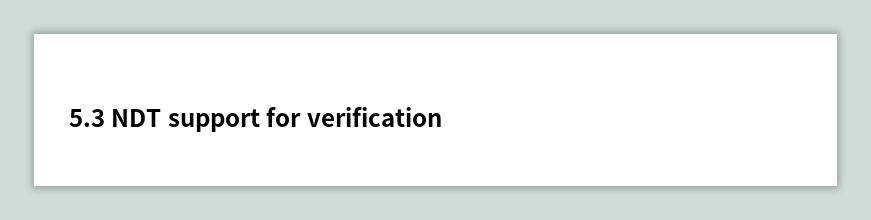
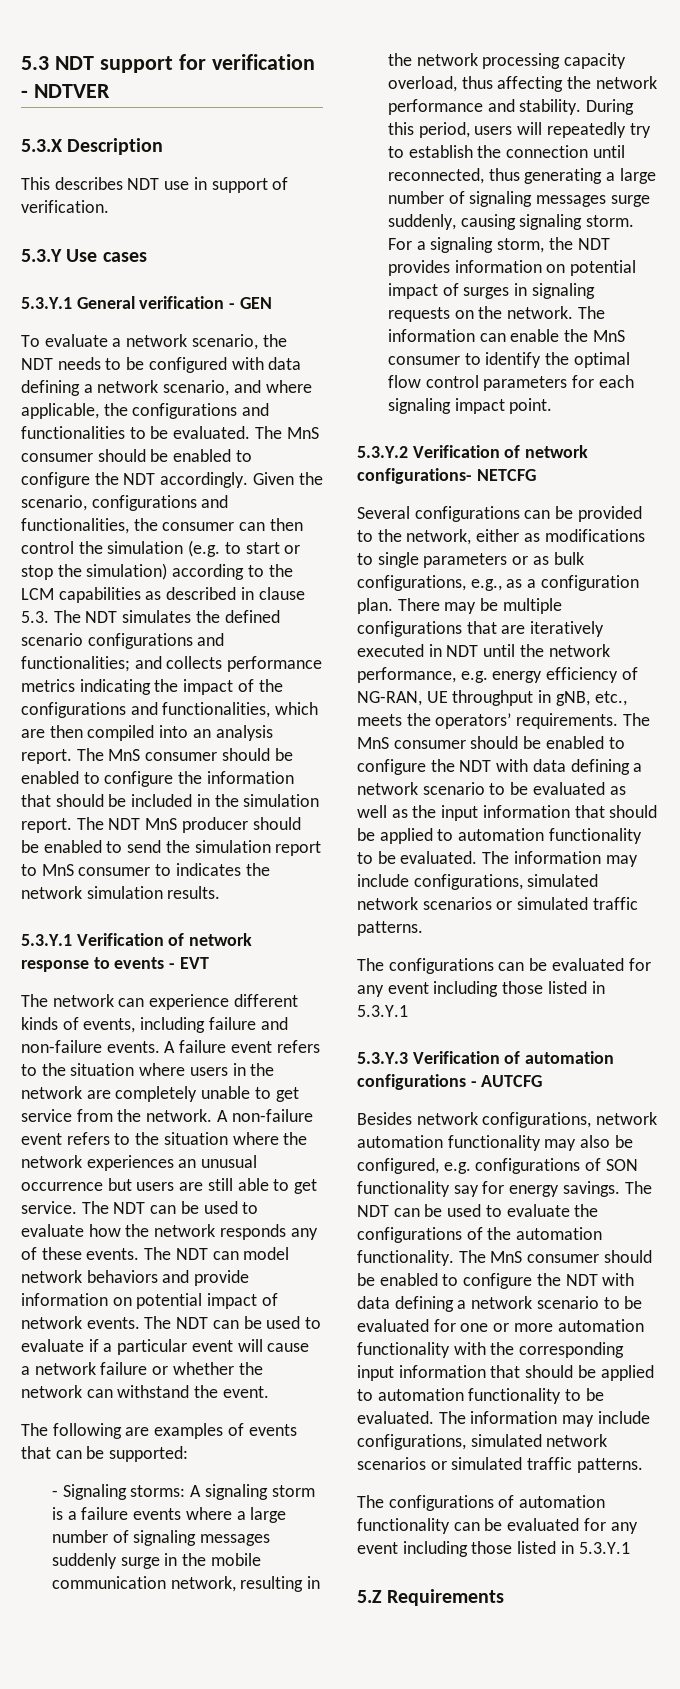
- 5.3 NDT support for verification
+ 5.3 NDT support for verification - NDTVER
+ 5.3.X Description
+ This describes NDT use in support of verification.
+ 5.3.Y Use cases
+ 5.3.Y.1 General verification - GEN
+ To evaluate a network scenario, the NDT needs to be configured with data defining a network scenario, and where applicable, the configurations and functionalities to be evaluated. The MnS consumer should be enabled to configure the NDT accordingly. Given the scenario, configurations and functionalities, the consumer can then control the simulation (e.g. to start or stop the simulation) according to the LCM capabilities as described in clause 5.3. The NDT simulates the defined scenario configurations and functionalities; and collects performance metrics indicating the impact of the configurations and functionalities, which are then compiled into an analysis report. The MnS consumer should be enabled to configure the information that should be included in the simulation report. The NDT MnS producer should be enabled to send the simulation report to MnS consumer to indicates the network simulation results.
+ 5.3.Y.1 Verification of network response to events - EVT
+ The network can experience different kinds of events, including failure and non-failure events. A failure event refers to the situation where users in the network are completely unable to get service from the network. A non-failure event refers to the situation where the network experiences an unusual occurrence but users are still able to get service. The NDT can be used to evaluate how the network responds any of these events. The NDT can model network behaviors and provide information on potential impact of network events. The NDT can be used to evaluate if a particular event will cause a network failure or whether the network can withstand the event.
+ The following are examples of events that can be supported:
+ - Signaling storms: A signaling storm is a failure events where a large number of signaling messages suddenly surge in the mobile communication network, resulting in the network processing capacity overload, thus affecting the network performance and stability. During this period, users will repeatedly try to establish the connection until reconnected, thus generating a large number of signaling messages surge suddenly, causing signaling storm. For a signaling storm, the NDT provides information on potential impact of surges in signaling requests on the network. The information can enable the MnS consumer to identify the optimal flow control parameters for each signaling impact point.
+ 5.3.Y.2 Verification of network configurations- NETCFG
+ Several configurations can be provided to the network, either as modifications to single parameters or as bulk configurations, e.g., as a configuration plan. There may be multiple configurations that are iteratively executed in NDT until the network performance, e.g. energy efficiency of NG-RAN, UE throughput in gNB, etc., meets the operators’ requirements. The MnS consumer should be enabled to configure the NDT with data defining a network scenario to be evaluated as well as the input information that should be applied to automation functionality to be evaluated. The information may include configurations, simulated network scenarios or simulated traffic patterns.
+ The configurations can be evaluated for any event including those listed in 5.3.Y.1
+ 5.3.Y.3 Verification of automation configurations - AUTCFG
+ Besides network configurations, network automation functionality may also be configured, e.g. configurations of SON functionality say for energy savings. The NDT can be used to evaluate the configurations of the automation functionality. The MnS consumer should be enabled to configure the NDT with data defining a network scenario to be evaluated for one or more automation functionality with the corresponding input information that should be applied to automation functionality to be evaluated. The information may include configurations, simulated network scenarios or simulated traffic patterns.
+ The configurations of automation functionality can be evaluated for any event including those listed in 5.3.Y.1
+ 5.Z Requirements

